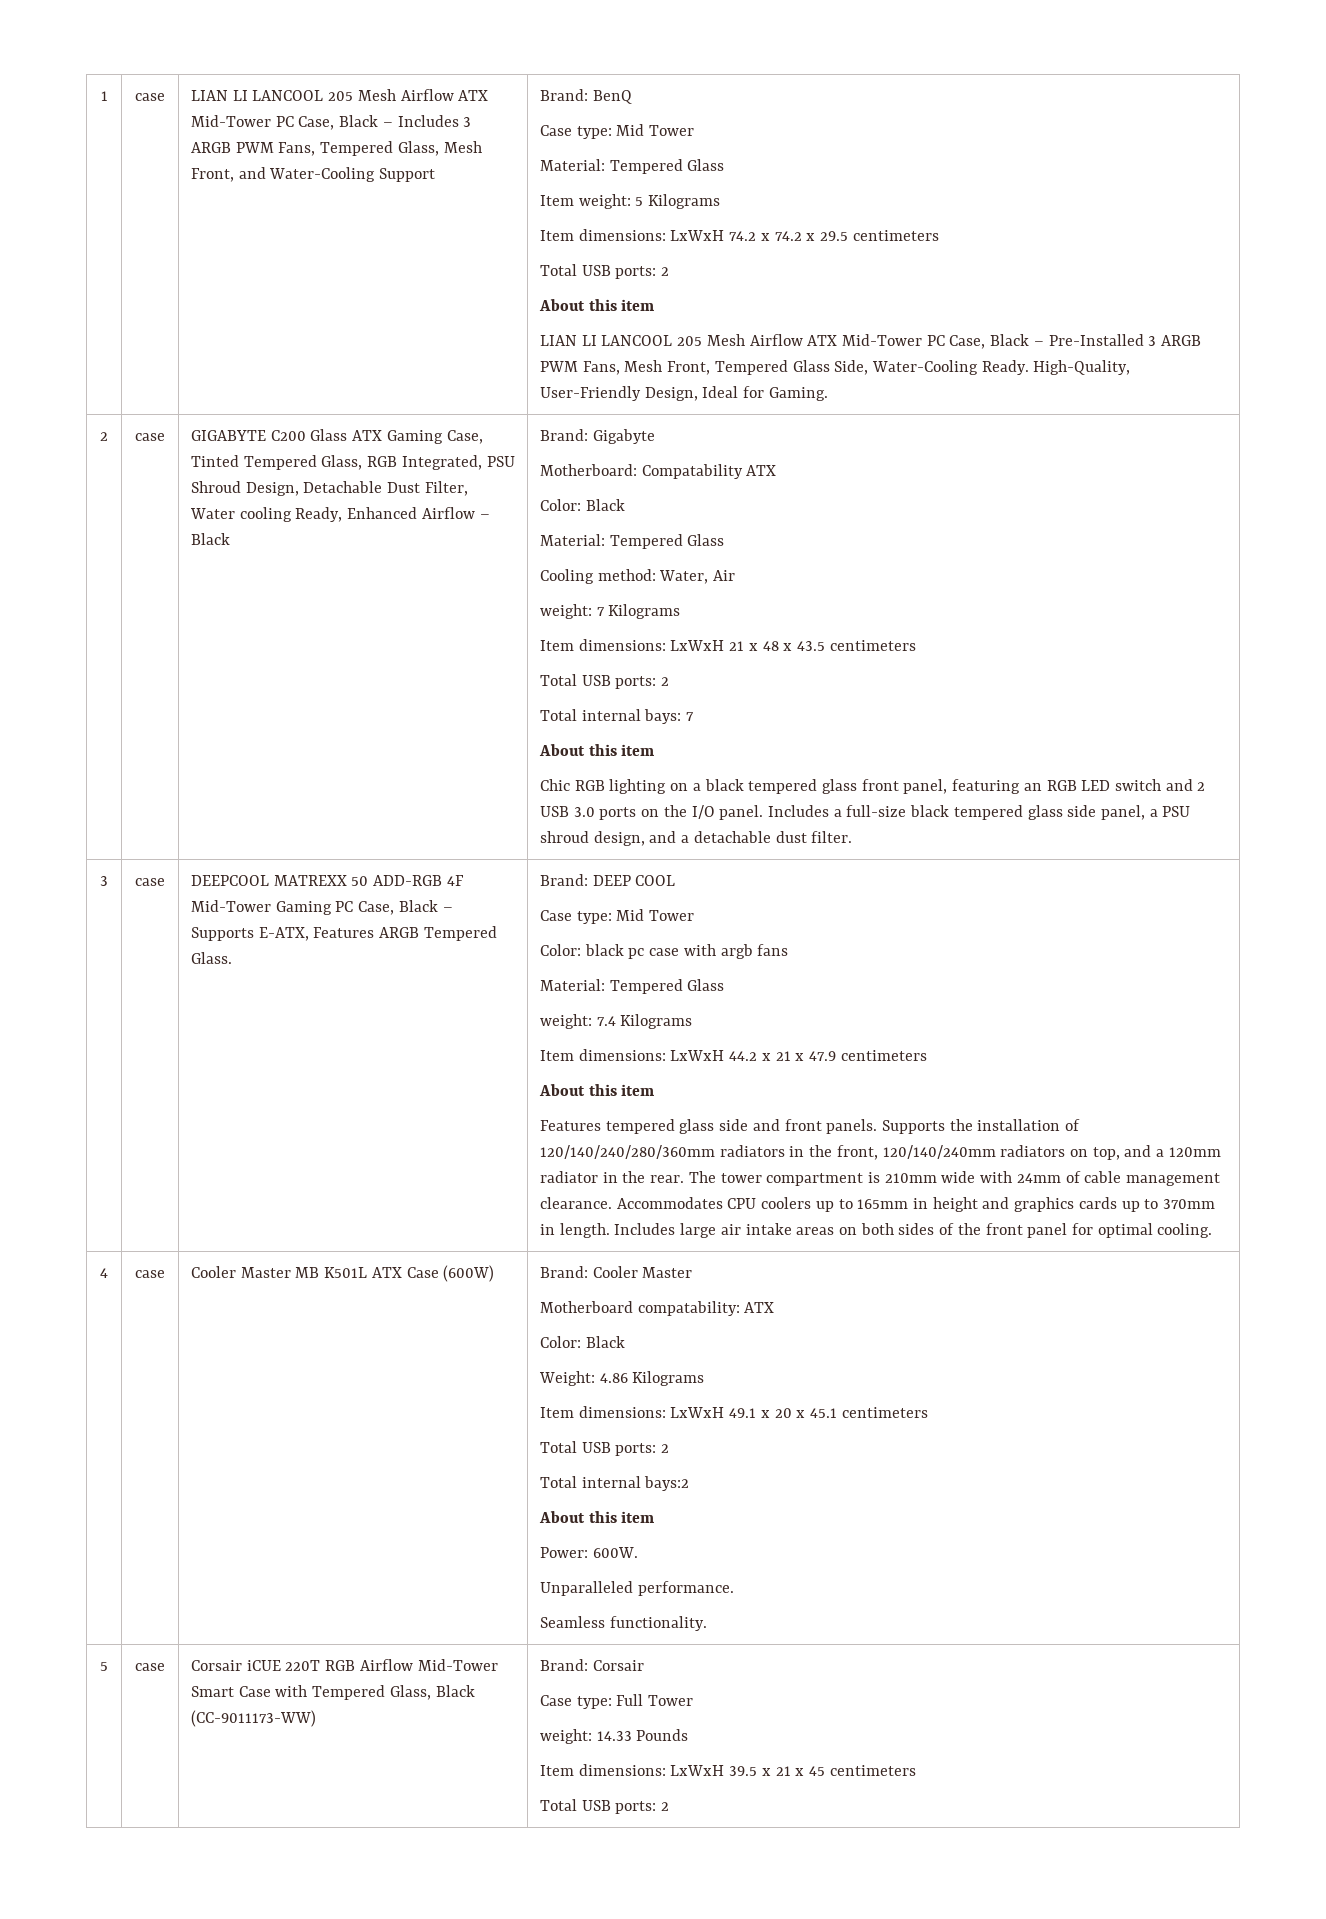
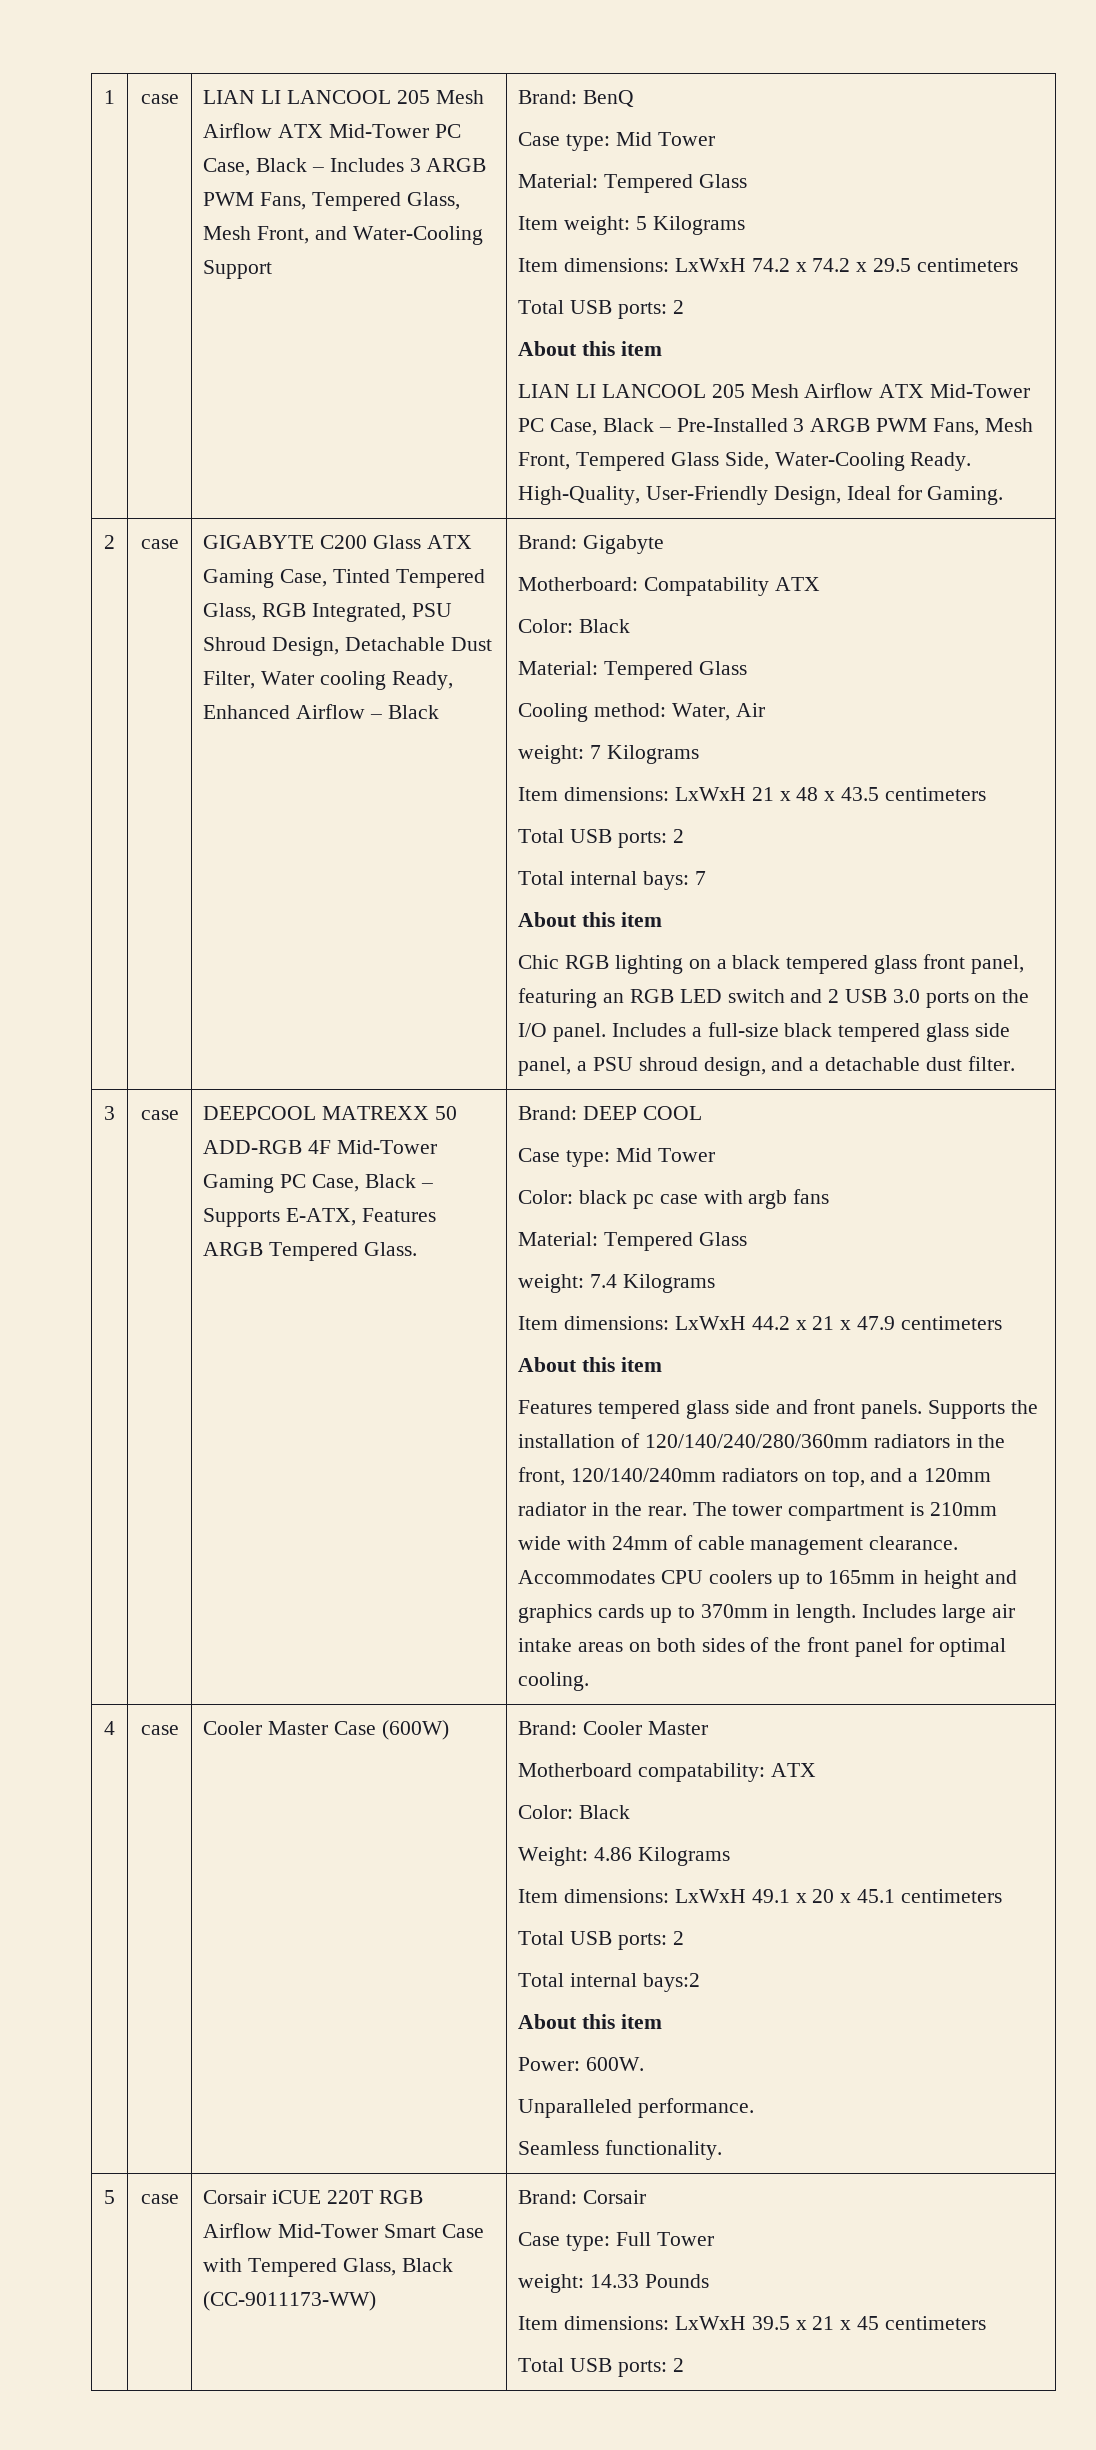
- Cooler Master MB K501L ATX Case (600W)
+ Cooler Master Case (600W)

